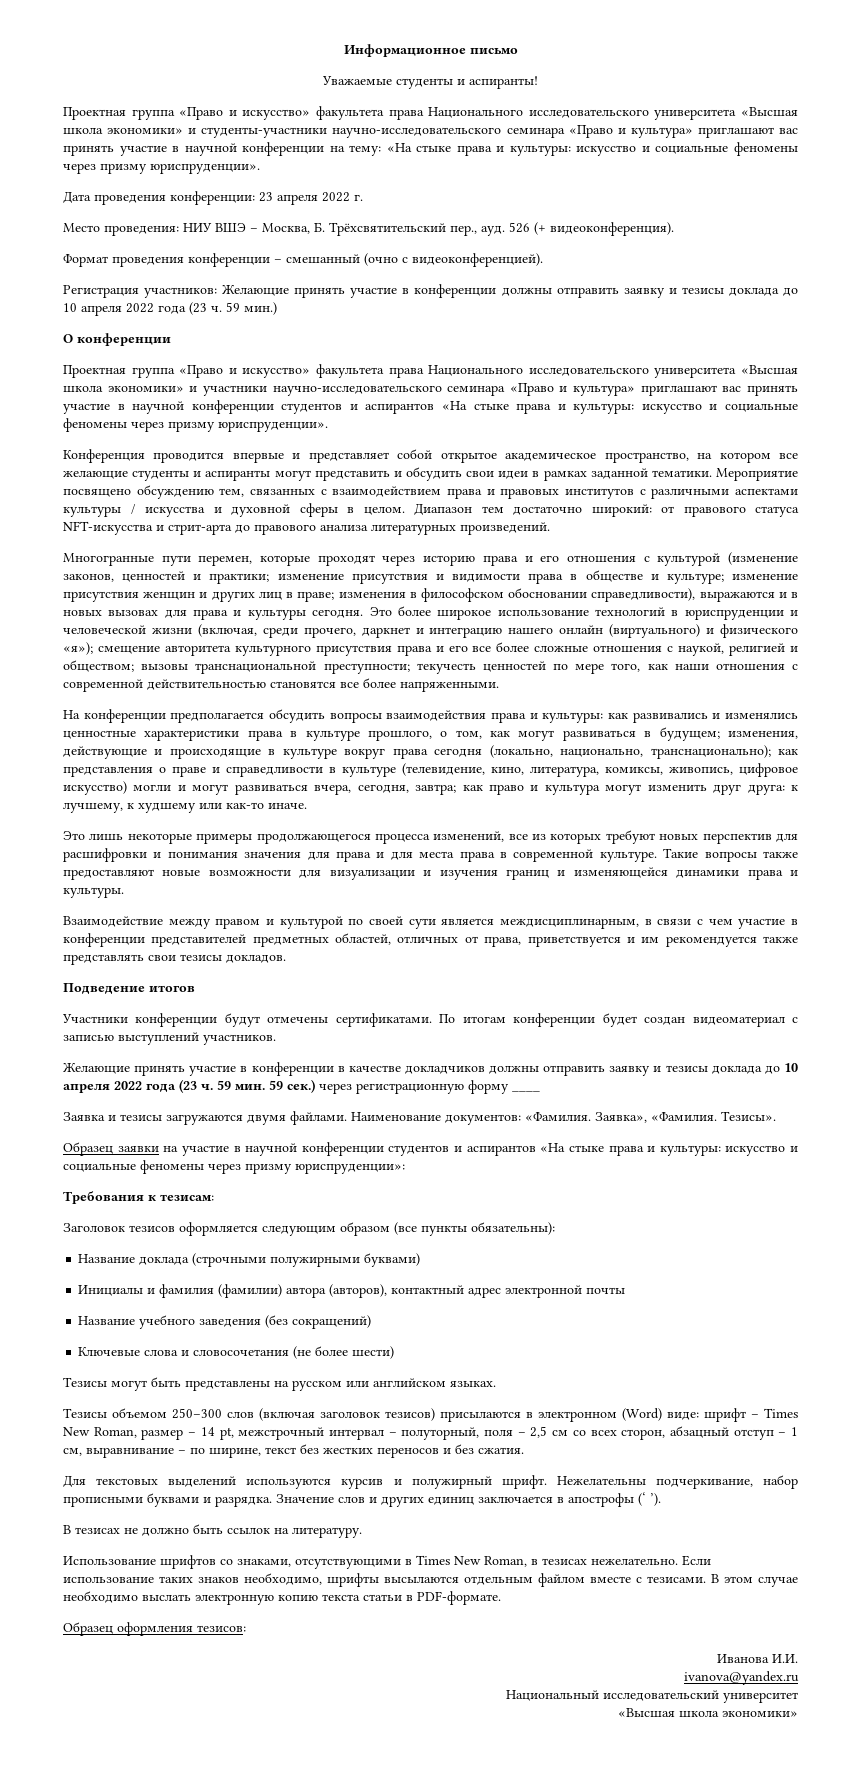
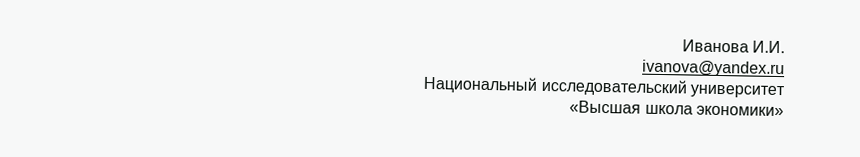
- Информационное письмо
- Уважаемые студенты и аспиранты!
- Проектная группа «Право и искусство» факультета права Национального исследовательского университета «Высшая школа экономики» и студенты-участники научно-исследовательского семинара «Право и культура» приглашают вас принять участие в научной конференции на тему: «На стыке права и культуры: искусство и социальные феномены через призму юриспруденции».
- Дата проведения конференции: 23 апреля 2022 г.
- Место проведения: НИУ ВШЭ – Москва, Б. Трёхсвятительский пер., ауд. 526 (+ видеоконференция).
- Формат проведения конференции – смешанный (очно с видеоконференцией).
- Регистрация участников: Желающие принять участие в конференции должны отправить заявку и тезисы доклада до 10 апреля 2022 года (23 ч. 59 мин.)
- О конференции
- Проектная группа «Право и искусство» факультета права Национального исследовательского университета «Высшая школа экономики» и участники научно-исследовательского семинара «Право и культура» приглашают вас принять участие в научной конференции студентов и аспирантов «На стыке права и культуры: искусство и социальные феномены через призму юриспруденции».
- Конференция проводится впервые и представляет собой открытое академическое пространство, на котором все желающие студенты и аспиранты могут представить и обсудить свои идеи в рамках заданной тематики. Мероприятие посвящено обсуждению тем, связанных с взаимодействием права и правовых институтов с различными аспектами культуры / искусства и духовной сферы в целом. Диапазон тем достаточно широкий: от правового статуса NFT-искусства и стрит-арта до правового анализа литературных произведений.
- Многогранные пути перемен, которые проходят через историю права и его отношения с культурой (изменение законов, ценностей и практики; изменение присутствия и видимости права в обществе и культуре; изменение присутствия женщин и других лиц в праве; изменения в философском обосновании справедливости), выражаются и в новых вызовах для права и культуры сегодня. Это более широкое использование технологий в юриспруденции и человеческой жизни (включая, среди прочего, даркнет и интеграцию нашего онлайн (виртуального) и физического «я»); смещение авторитета культурного присутствия права и его все более сложные отношения с наукой, религией и обществом; вызовы транснациональной преступности; текучесть ценностей по мере того, как наши отношения с современной действительностью становятся все более напряженными.
- На конференции предполагается обсудить вопросы взаимодействия права и культуры: как развивались и изменялись ценностные характеристики права в культуре прошлого, о том, как могут развиваться в будущем; изменения, действующие и происходящие в культуре вокруг права сегодня (локально, национально, транснационально); как представления о праве и справедливости в культуре (телевидение, кино, литература, комиксы, живопись, цифровое искусство) могли и могут развиваться вчера, сегодня, завтра; как право и культура могут изменить друг друга: к лучшему, к худшему или как-то иначе.
- Это лишь некоторые примеры продолжающегося процесса изменений, все из которых требуют новых перспектив для расшифровки и понимания значения для права и для места права в современной культуре. Такие вопросы также предоставляют новые возможности для визуализации и изучения границ и изменяющейся динамики права и культуры.
- Взаимодействие между правом и культурой по своей сути является междисциплинарным, в связи с чем участие в конференции представителей предметных областей, отличных от права, приветствуется и им рекомендуется также представлять свои тезисы докладов.
- Подведение итогов
- Участники конференции будут отмечены сертификатами. По итогам конференции будет создан видеоматериал с записью выступлений участников.
- Желающие принять участие в конференции в качестве докладчиков должны отправить заявку и тезисы доклада до 10 апреля 2022 года (23 ч. 59 мин. 59 сек.) через регистрационную форму ____
- Заявка и тезисы загружаются двумя файлами. Наименование документов: «Фамилия. Заявка», «Фамилия. Тезисы».
- Образец заявки на участие в научной конференции студентов и аспирантов «На стыке права и культуры: искусство и социальные феномены через призму юриспруденции»:
- Требования к тезисам:
- Заголовок тезисов оформляется следующим образом (все пункты обязательны):
- Название доклада (строчными полужирными буквами)
- Инициалы и фамилия (фамилии) автора (авторов), контактный адрес электронной почты
- Название учебного заведения (без сокращений)
- Ключевые слова и словосочетания (не более шести)
- Тезисы могут быть представлены на русском или английском языках.
- Тезисы объемом 250–300 слов (включая заголовок тезисов) присылаются в электронном (Word) виде: шрифт – Times New Roman, размер – 14 pt, межстрочный интервал – полуторный, поля – 2,5 см со всех сторон, абзацный отступ – 1 см, выравнивание – по ширине, текст без жестких переносов и без сжатия.
- Для текстовых выделений используются курсив и полужирный шрифт. Нежелательны подчеркивание, набор прописными буквами и разрядка. Значение слов и других единиц заключается в апострофы (‘ ’).
- В тезисах не должно быть ссылок на литературу.
- Использование шрифтов со знаками, отсутствующими в Times New Roman, в тезисах нежелательно. Если использование таких знаков необходимо, шрифты высылаются отдельным файлом вместе с тезисами. В этом случае необходимо выслать электронную копию текста статьи в PDF-формате.
- Образец оформления тезисов:

